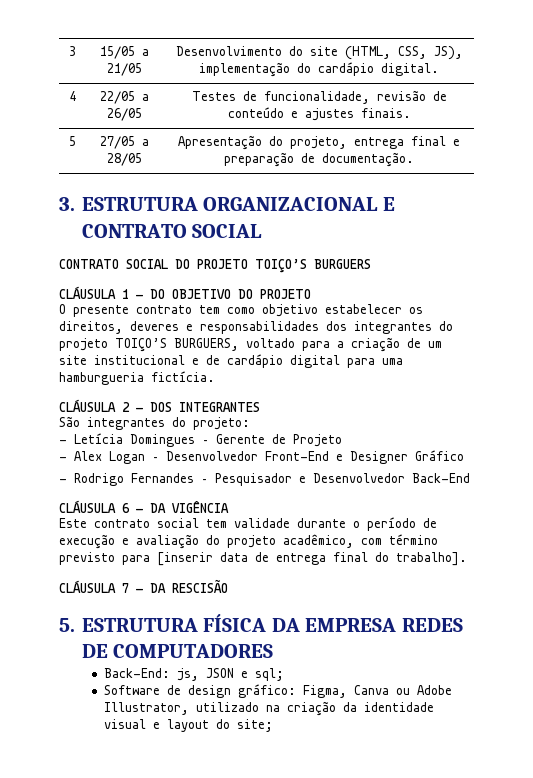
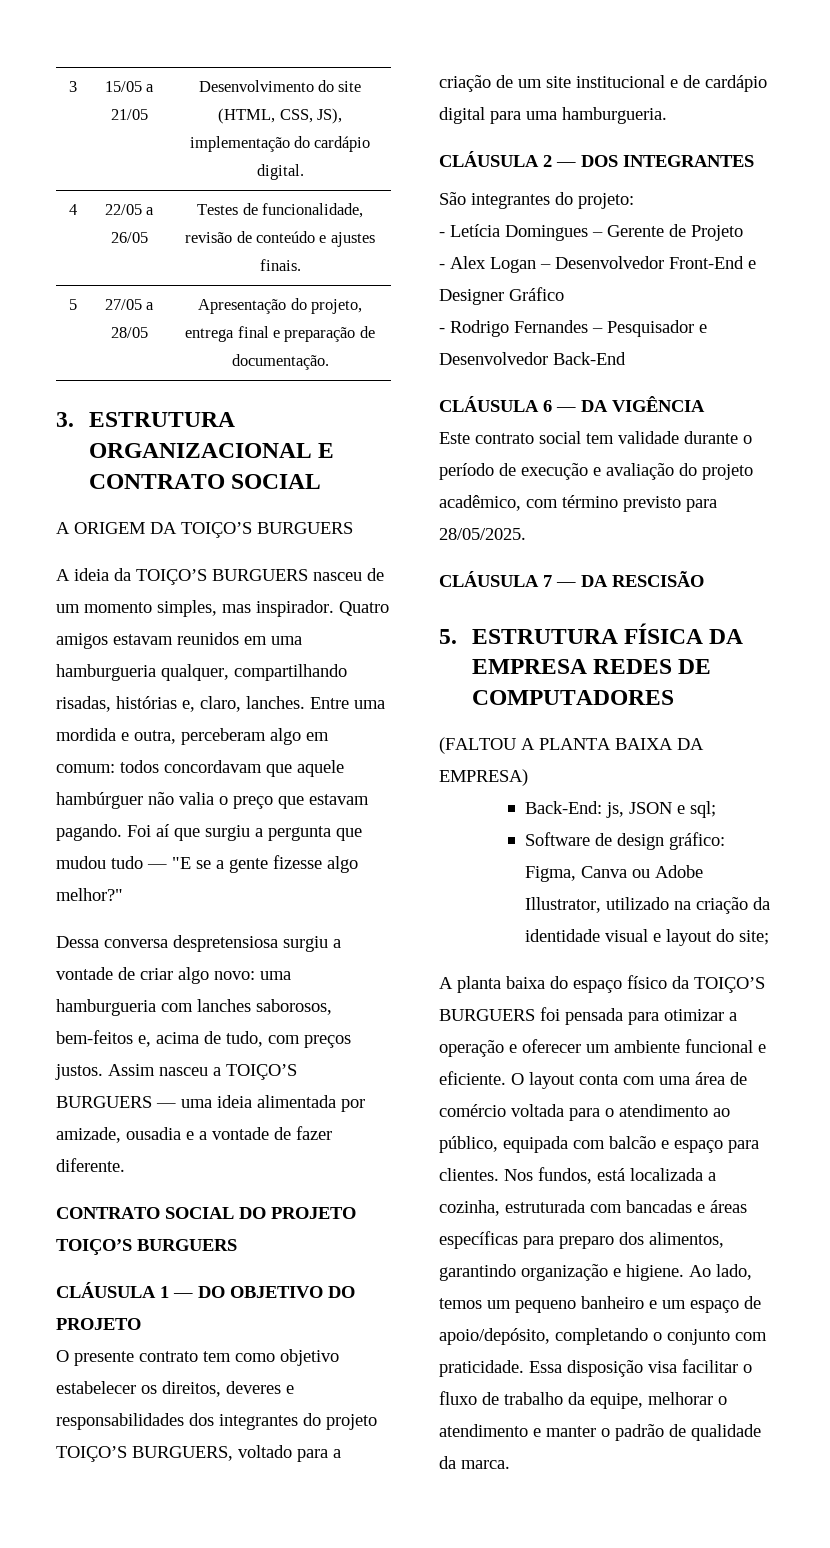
+ A ORIGEM DA TOIÇO’S BURGUERS
+ A ideia da TOIÇO’S BURGUERS nasceu de um momento simples, mas inspirador. Quatro amigos estavam reunidos em uma hamburgueria qualquer, compartilhando risadas, histórias e, claro, lanches. Entre uma mordida e outra, perceberam algo em comum: todos concordavam que aquele hambúrguer não valia o preço que estavam pagando. Foi aí que surgiu a pergunta que mudou tudo — "E se a gente fizesse algo melhor?"
+ Dessa conversa despretensiosa surgiu a vontade de criar algo novo: uma hamburgueria com lanches saborosos, bem-feitos e, acima de tudo, com preços justos. Assim nasceu a TOIÇO’S BURGUERS — uma ideia alimentada por amizade, ousadia e a vontade de fazer diferente.
- O presente contrato tem como objetivo estabelecer os direitos, deveres e responsabilidades dos integrantes do projeto TOIÇO’S BURGUERS, voltado para a criação de um site institucional e de cardápio digital para uma hamburgueria fictícia.
+ O presente contrato tem como objetivo estabelecer os direitos, deveres e responsabilidades dos integrantes do projeto TOIÇO’S BURGUERS, voltado para a criação de um site institucional e de cardápio digital para uma hamburgueria.
- Este contrato social tem validade durante o período de execução e avaliação do projeto acadêmico, com término previsto para [inserir data de entrega final do trabalho].
+ Este contrato social tem validade durante o período de execução e avaliação do projeto acadêmico, com término previsto para 28/05/2025.
+ (FALTOU A PLANTA BAIXA DA EMPRESA)
+ A planta baixa do espaço físico da TOIÇO’S BURGUERS foi pensada para otimizar a operação e oferecer um ambiente funcional e eficiente. O layout conta com uma área de comércio voltada para o atendimento ao público, equipada com balcão e espaço para clientes. Nos fundos, está localizada a cozinha, estruturada com bancadas e áreas específicas para preparo dos alimentos, garantindo organização e higiene. Ao lado, temos um pequeno banheiro e um espaço de apoio/depósito, completando o conjunto com praticidade. Essa disposição visa facilitar o fluxo de trabalho da equipe, melhorar o atendimento e manter o padrão de qualidade da marca.

